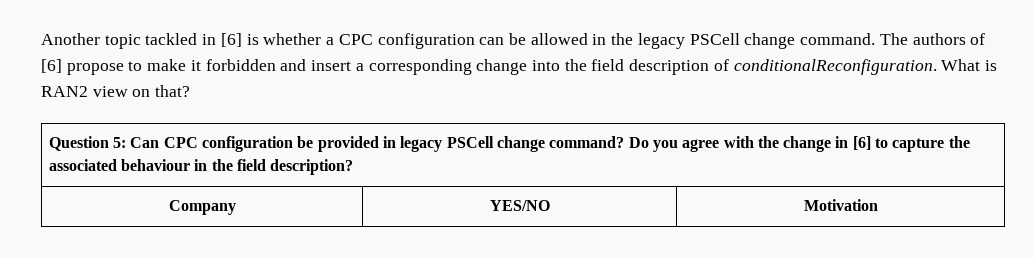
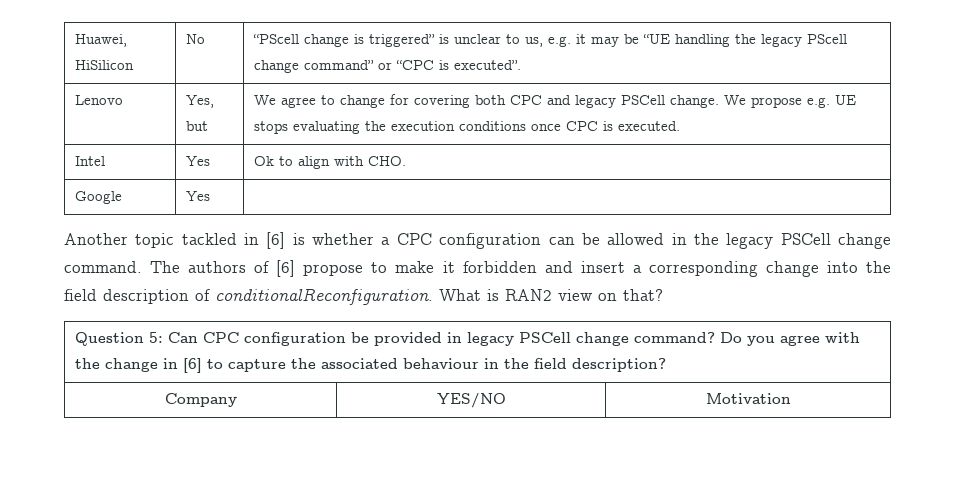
+ Huawei, HiSilicon | No | “PScell change is triggered” is unclear to us, e.g. it may be “UE handling the legacy PScell change command” or “CPC is executed”.
+ Lenovo | Yes, but | We agree to change for covering both CPC and legacy PSCell change. We propose e.g. UE stops evaluating the execution conditions once CPC is executed.
+ Intel | Yes | Ok to align with CHO.
+ Google | Yes |

